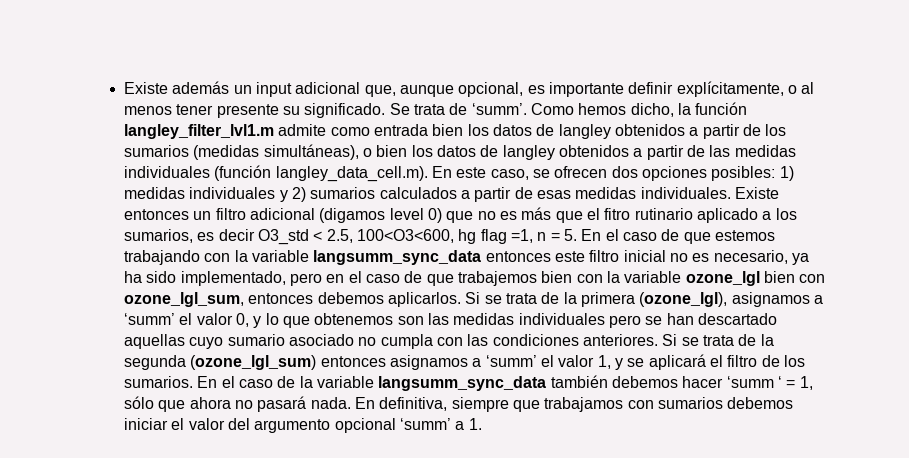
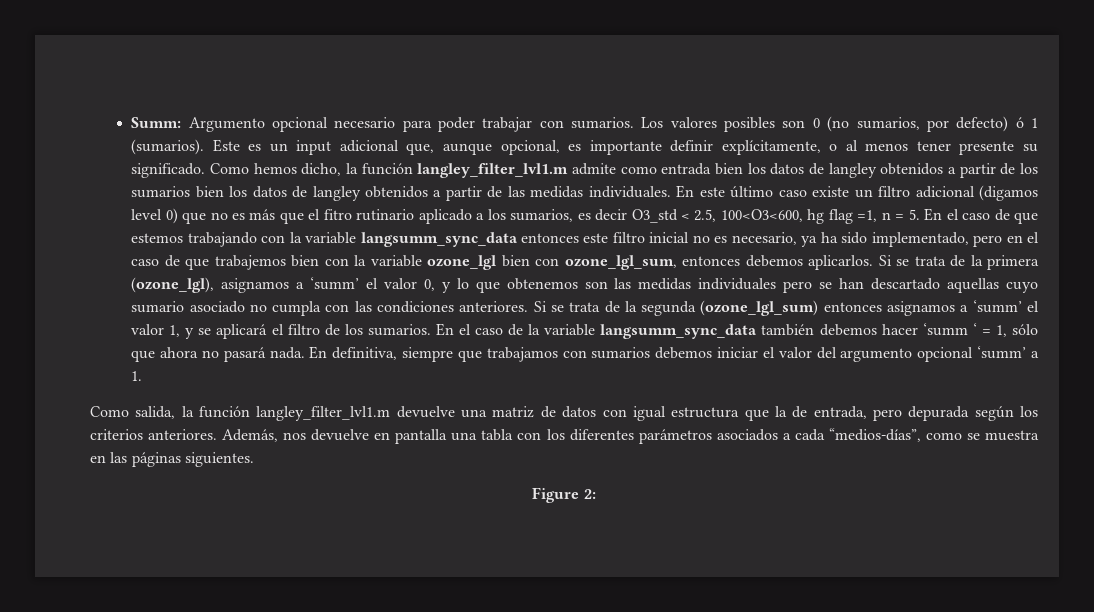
- Existe además un input adicional que, aunque opcional, es importante definir explícitamente, o al menos tener presente su significado.
+ Summ: Argumento opcional necesario para poder trabajar con sumarios. Los valores posibles son 0 (no sumarios, por defecto) ó 1 (sumarios). Este es un input adicional que, aunque opcional, es importante definir explícitamente, o al menos tener presente su significado.
- Se trata de ‘summ’.
- Como hemos dicho, la función langley_filter_lvl1.m admite como entrada bien los datos de langley obtenidos a partir de los sumarios (medidas simultáneas), o bien los datos de langley obtenidos a partir de las medidas individuales (función langley_data_cell.m). En este caso, se ofrecen dos opciones posibles: 1) medidas individuales y 2) sumarios calculados a partir de esas medidas individuales. Existe entonces un filtro adicional (digamos level 0) que no es más que el fitro rutinario aplicado a los sumarios, es decir O3_std < 2.5, 100<O3<600, hg flag =1, n = 5. En el caso de que estemos trabajando con la variable langsumm_sync_data entonces este filtro inicial no es necesario, ya ha sido implementado, pero en el caso de que trabajemos bien con la variable ozone_lgl bien con ozone_lgl_sum, entonces debemos aplicarlos.
+ Como hemos dicho, la función langley_filter_lvl1.m admite como entrada bien los datos de langley obtenidos a partir de los sumarios bien los datos de langley obtenidos a partir de las medidas individuales. En este último caso existe un filtro adicional (digamos level 0) que no es más que el fitro rutinario aplicado a los sumarios, es decir O3_std < 2.5, 100<O3<600, hg flag =1, n = 5. En el caso de que estemos trabajando con la variable langsumm_sync_data entonces este filtro inicial no es necesario, ya ha sido implementado, pero en el caso de que trabajemos bien con la variable ozone_lgl bien con ozone_lgl_sum, entonces debemos aplicarlos.
+ Como salida, la función langley_filter_lvl1.m devuelve una matriz de datos con igual estructura que la de entrada, pero depurada según los criterios anteriores. Además, nos devuelve en pantalla una tabla con los diferentes parámetros asociados a cada “medios-días”, como se muestra en las páginas siguientes.
+ Figure 2:

